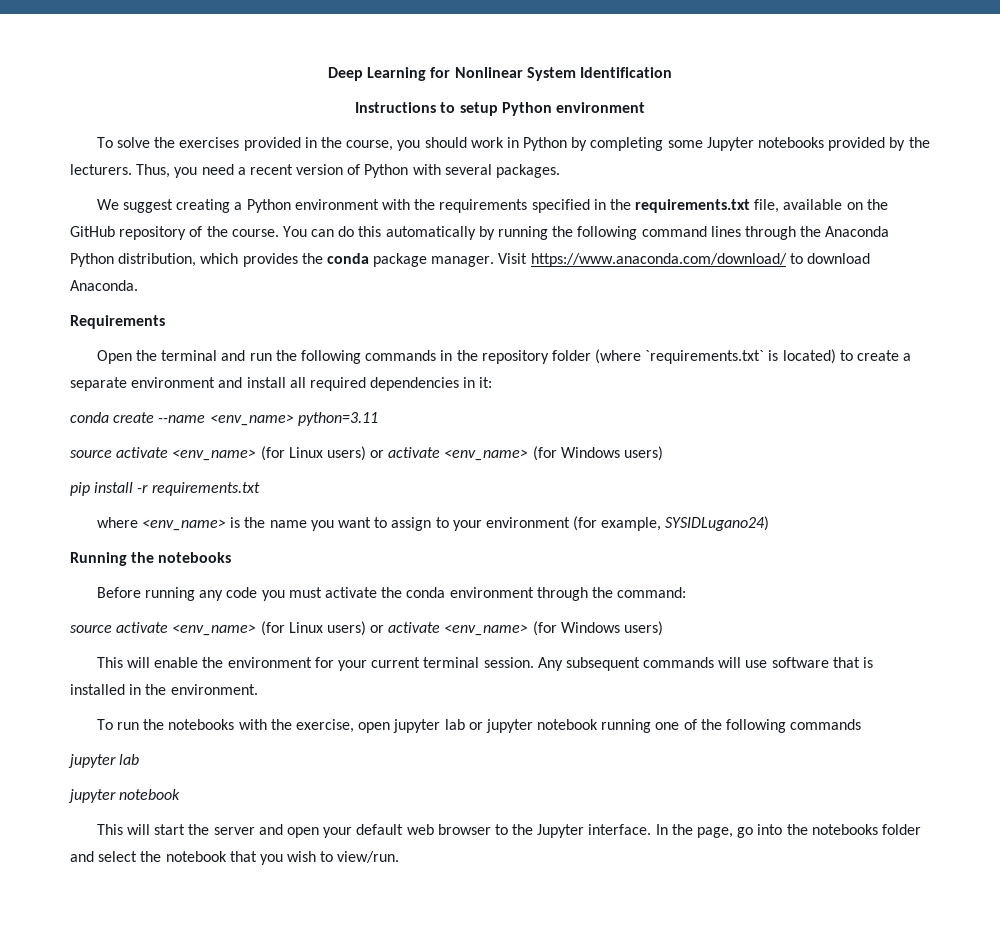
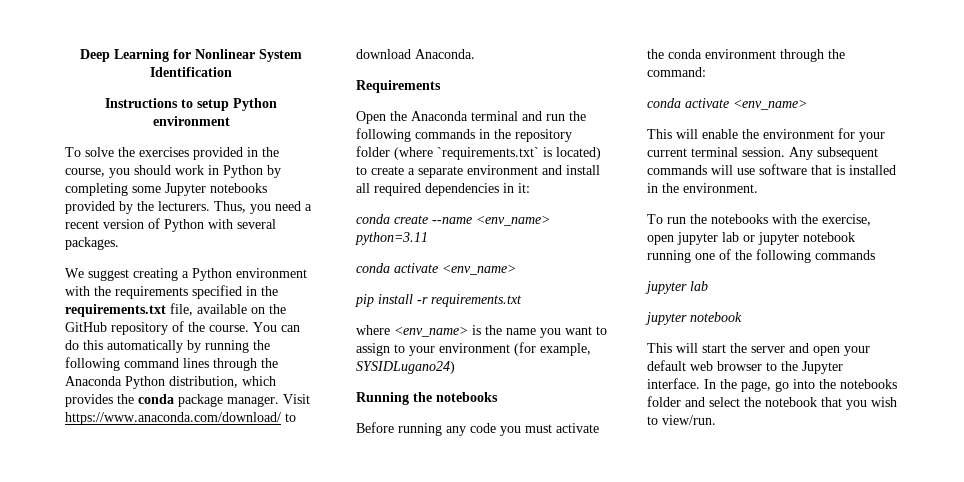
- Open the terminal and run the following commands in the repository folder (where `requirements.txt` is located) to create a separate environment and install all required dependencies in it:
+ Open the Anaconda terminal and run the following commands in the repository folder (where `requirements.txt` is located) to create a separate environment and install all required dependencies in it:
  conda create --name <env_name> python=3.11
- source activate <env_name> (for Linux users) or activate <env_name> (for Windows users)
+ conda activate <env_name>
  Before running any code you must activate the conda environment through the command:
- source activate <env_name> (for Linux users) or activate <env_name> (for Windows users)
+ conda activate <env_name>

